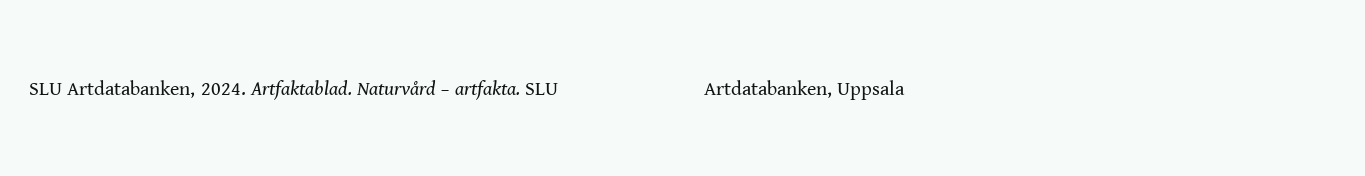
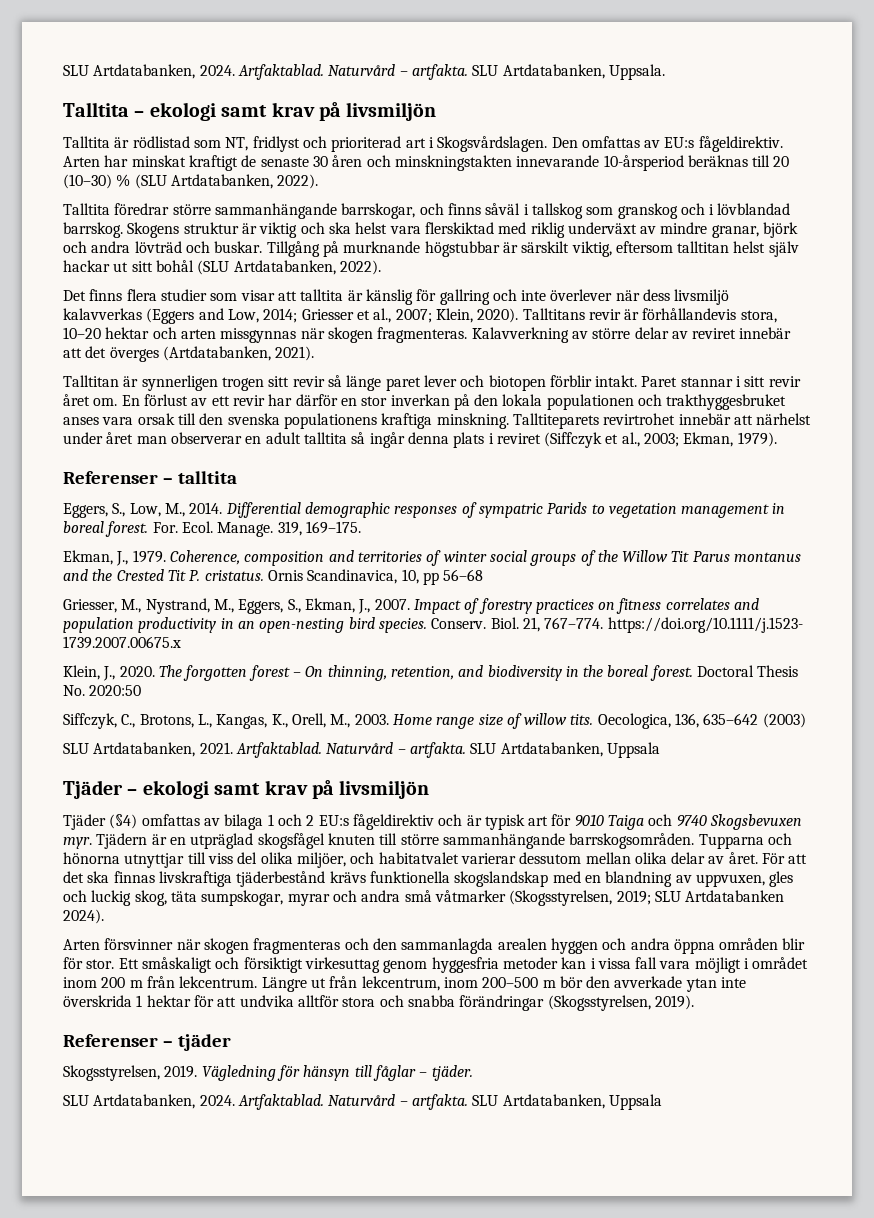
+ SLU Artdatabanken, 2024. Artfaktablad. Naturvård – artfakta. SLU Artdatabanken, Uppsala.
+ Talltita – ekologi samt krav på livsmiljön
+ Talltita är rödlistad som NT, fridlyst och prioriterad art i Skogsvårdslagen. Den omfattas av EU:s fågeldirektiv. Arten har minskat kraftigt de senaste 30 åren och minskningstakten innevarande 10-årsperiod beräknas till 20 (10–30) % (SLU Artdatabanken, 2022).
+ Talltita föredrar större sammanhängande barrskogar, och finns såväl i tallskog som granskog och i lövblandad barrskog. Skogens struktur är viktig och ska helst vara flerskiktad med riklig underväxt av mindre granar, björk och andra lövträd och buskar. Tillgång på murknande högstubbar är särskilt viktig, eftersom talltitan helst själv hackar ut sitt bohål (SLU Artdatabanken, 2022).
+ Det finns flera studier som visar att talltita är känslig för gallring och inte överlever när dess livsmiljö kalavverkas (Eggers and Low, 2014; Griesser et al., 2007; Klein, 2020). Talltitans revir är förhållandevis stora, 10–20 hektar och arten missgynnas när skogen fragmenteras. Kalavverkning av större delar av reviret innebär att det överges (Artdatabanken, 2021).
+ Talltitan är synnerligen trogen sitt revir så länge paret lever och biotopen förblir intakt. Paret stannar i sitt revir året om. En förlust av ett revir har därför en stor inverkan på den lokala populationen och trakthyggesbruket anses vara orsak till den svenska populationens kraftiga minskning. Talltiteparets revirtrohet innebär att närhelst under året man observerar en adult talltita så ingår denna plats i reviret (Siffczyk et al., 2003; Ekman, 1979).
+ Referenser – talltita
+ Eggers, S., Low, M., 2014. Differential demographic responses of sympatric Parids to vegetation management in boreal forest. For. Ecol. Manage. 319, 169–175.
+ Ekman, J., 1979. Coherence, composition and territories of winter social groups of the Willow Tit Parus montanus and the Crested Tit P. cristatus. Ornis Scandinavica, 10, pp 56–68
+ Griesser, M., Nystrand, M., Eggers, S., Ekman, J., 2007. Impact of forestry practices on fitness correlates and population productivity in an open-nesting bird species. Conserv. Biol. 21, 767–774. https://doi.org/10.1111/j.1523- 1739.2007.00675.x
+ Klein, J., 2020. The forgotten forest – On thinning, retention, and biodiversity in the boreal forest. Doctoral Thesis No. 2020:50
+ Siffczyk, C., Brotons, L., Kangas, K., Orell, M., 2003. Home range size of willow tits. Oecologica, 136, 635–642 (2003)
+ SLU Artdatabanken, 2021. Artfaktablad. Naturvård – artfakta. SLU Artdatabanken, Uppsala
+ Tjäder – ekologi samt krav på livsmiljön
+ Tjäder (§4) omfattas av bilaga 1 och 2 EU:s fågeldirektiv och är typisk art för 9010 Taiga och 9740 Skogsbevuxen myr. Tjädern är en utpräglad skogsfågel knuten till större sammanhängande barrskogsområden. Tupparna och hönorna utnyttjar till viss del olika miljöer, och habitatvalet varierar dessutom mellan olika delar av året. För att det ska finnas livskraftiga tjäderbestånd krävs funktionella skogslandskap med en blandning av uppvuxen, gles och luckig skog, täta sumpskogar, myrar och andra små våtmarker (Skogsstyrelsen, 2019; SLU Artdatabanken 2024).
+ Arten försvinner när skogen fragmenteras och den sammanlagda arealen hyggen och andra öppna områden blir för stor. Ett småskaligt och försiktigt virkesuttag genom hyggesfria metoder kan i vissa fall vara möjligt i området inom 200 m från lekcentrum. Längre ut från lekcentrum, inom 200–500 m bör den avverkade ytan inte överskrida 1 hektar för att undvika alltför stora och snabba förändringar (Skogsstyrelsen, 2019).
+ Referenser – tjäder
+ Skogsstyrelsen, 2019. Vägledning för hänsyn till fåglar – tjäder.

